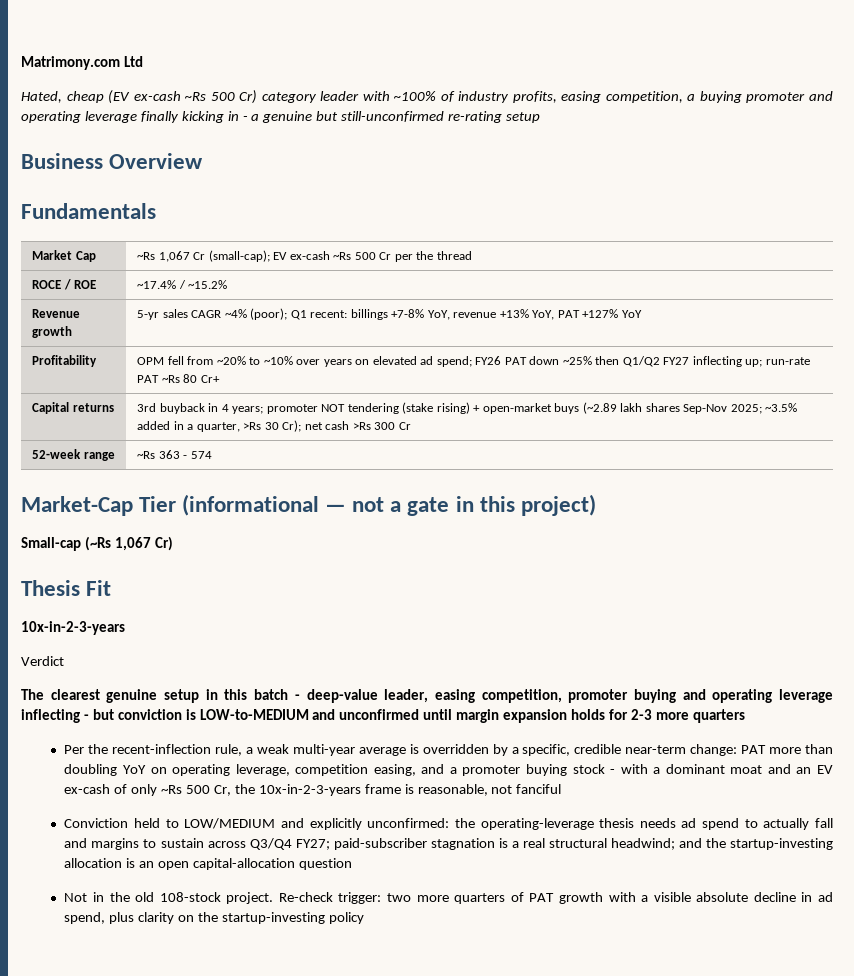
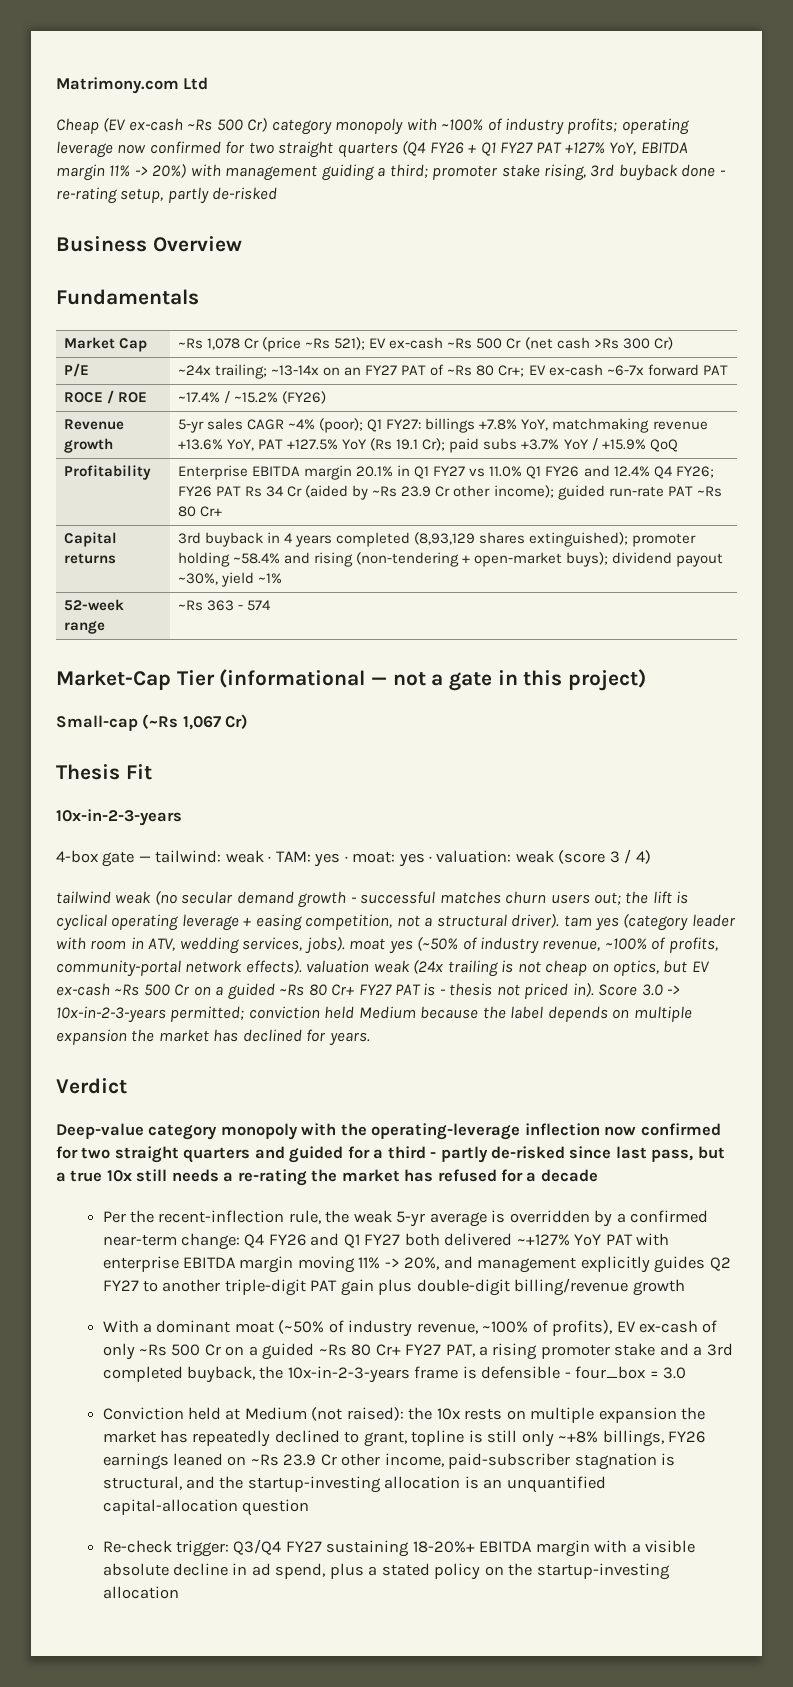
- Hated, cheap (EV ex-cash ~Rs 500 Cr) category leader with ~100% of industry profits, easing competition, a buying promoter and operating leverage finally kicking in - a genuine but still-unconfirmed re-rating setup
+ Cheap (EV ex-cash ~Rs 500 Cr) category monopoly with ~100% of industry profits; operating leverage now confirmed for two straight quarters (Q4 FY26 + Q1 FY27 PAT +127% YoY, EBITDA margin 11% -> 20%) with management guiding a third; promoter stake rising, 3rd buyback done - re-rating setup, partly de-risked
- Market Cap | ~Rs 1,067 Cr (small-cap); EV ex-cash ~Rs 500 Cr per the thread
+ Market Cap | ~Rs 1,078 Cr (price ~Rs 521); EV ex-cash ~Rs 500 Cr (net cash >Rs 300 Cr)
+ P/E | ~24x trailing; ~13-14x on an FY27 PAT of ~Rs 80 Cr+; EV ex-cash ~6-7x forward PAT
- ROCE / ROE | ~17.4% / ~15.2%
+ ROCE / ROE | ~17.4% / ~15.2% (FY26)
- Revenue growth | 5-yr sales CAGR ~4% (poor); Q1 recent: billings +7-8% YoY, revenue +13% YoY, PAT +127% YoY
- Profitability | OPM fell from ~20% to ~10% over years on elevated ad spend; FY26 PAT down ~25% then Q1/Q2 FY27 inflecting up; run-rate PAT ~Rs 80 Cr+
+ Revenue growth | 5-yr sales CAGR ~4% (poor); Q1 FY27: billings +7.8% YoY, matchmaking revenue +13.6% YoY, PAT +127.5% YoY (Rs 19.1 Cr); paid subs +3.7% YoY / +15.9% QoQ
+ Profitability | Enterprise EBITDA margin 20.1% in Q1 FY27 vs 11.0% Q1 FY26 and 12.4% Q4 FY26; FY26 PAT Rs 34 Cr (aided by ~Rs 23.9 Cr other income); guided run-rate PAT ~Rs 80 Cr+
- Capital returns | 3rd buyback in 4 years; promoter NOT tendering (stake rising) + open-market buys (~2.89 lakh shares Sep-Nov 2025; ~3.5% added in a quarter, >Rs 30 Cr); net cash >Rs 300 Cr
+ Capital returns | 3rd buyback in 4 years completed (8,93,129 shares extinguished); promoter holding ~58.4% and rising (non-tendering + open-market buys); dividend payout ~30%, yield ~1%
+ 4-box gate — tailwind: weak · TAM: yes · moat: yes · valuation: weak (score 3 / 4)
+ tailwind weak (no secular demand growth - successful matches churn users out; the lift is cyclical operating leverage + easing competition, not a structural driver). tam yes (category leader with room in ATV, wedding services, jobs). moat yes (~50% of industry revenue, ~100% of profits, community-portal network effects). valuation weak (24x trailing is not cheap on optics, but EV ex-cash ~Rs 500 Cr on a guided ~Rs 80 Cr+ FY27 PAT is - thesis not priced in). Score 3.0 -> 10x-in-2-3-years permitted; conviction held Medium because the label depends on multiple expansion the market has declined for years.
  Verdict
- The clearest genuine setup in this batch - deep-value leader, easing competition, promoter buying and operating leverage inflecting - but conviction is LOW-to-MEDIUM and unconfirmed until margin expansion holds for 2-3 more quarters
+ Deep-value category monopoly with the operating-leverage inflection now confirmed for two straight quarters and guided for a third - partly de-risked since last pass, but a true 10x still needs a re-rating the market has refused for a decade
- Per the recent-inflection rule, a weak multi-year average is overridden by a specific, credible near-term change: PAT more than doubling YoY on operating leverage, competition easing, and a promoter buying stock - with a dominant moat and an EV ex-cash of only ~Rs 500 Cr, the 10x-in-2-3-years frame is reasonable, not fanciful
- Conviction held to LOW/MEDIUM and explicitly unconfirmed: the operating-leverage thesis needs ad spend to actually fall and margins to sustain across Q3/Q4 FY27; paid-subscriber stagnation is a real structural headwind; and the startup-investing allocation is an open capital-allocation question
+ Per the recent-inflection rule, the weak 5-yr average is overridden by a confirmed near-term change: Q4 FY26 and Q1 FY27 both delivered ~+127% YoY PAT with enterprise EBITDA margin moving 11% -> 20%, and management explicitly guides Q2 FY27 to another triple-digit PAT gain plus double-digit billing/revenue growth
+ With a dominant moat (~50% of industry revenue, ~100% of profits), EV ex-cash of only ~Rs 500 Cr on a guided ~Rs 80 Cr+ FY27 PAT, a rising promoter stake and a 3rd completed buyback, the 10x-in-2-3-years frame is defensible - four_box = 3.0
+ Conviction held at Medium (not raised): the 10x rests on multiple expansion the market has repeatedly declined to grant, topline is still only ~+8% billings, FY26 earnings leaned on ~Rs 23.9 Cr other income, paid-subscriber stagnation is structural, and the startup-investing allocation is an unquantified capital-allocation question
- Not in the old 108-stock project. Re-check trigger: two more quarters of PAT growth with a visible absolute decline in ad spend, plus clarity on the startup-investing policy
+ Re-check trigger: Q3/Q4 FY27 sustaining 18-20%+ EBITDA margin with a visible absolute decline in ad spend, plus a stated policy on the startup-investing allocation

